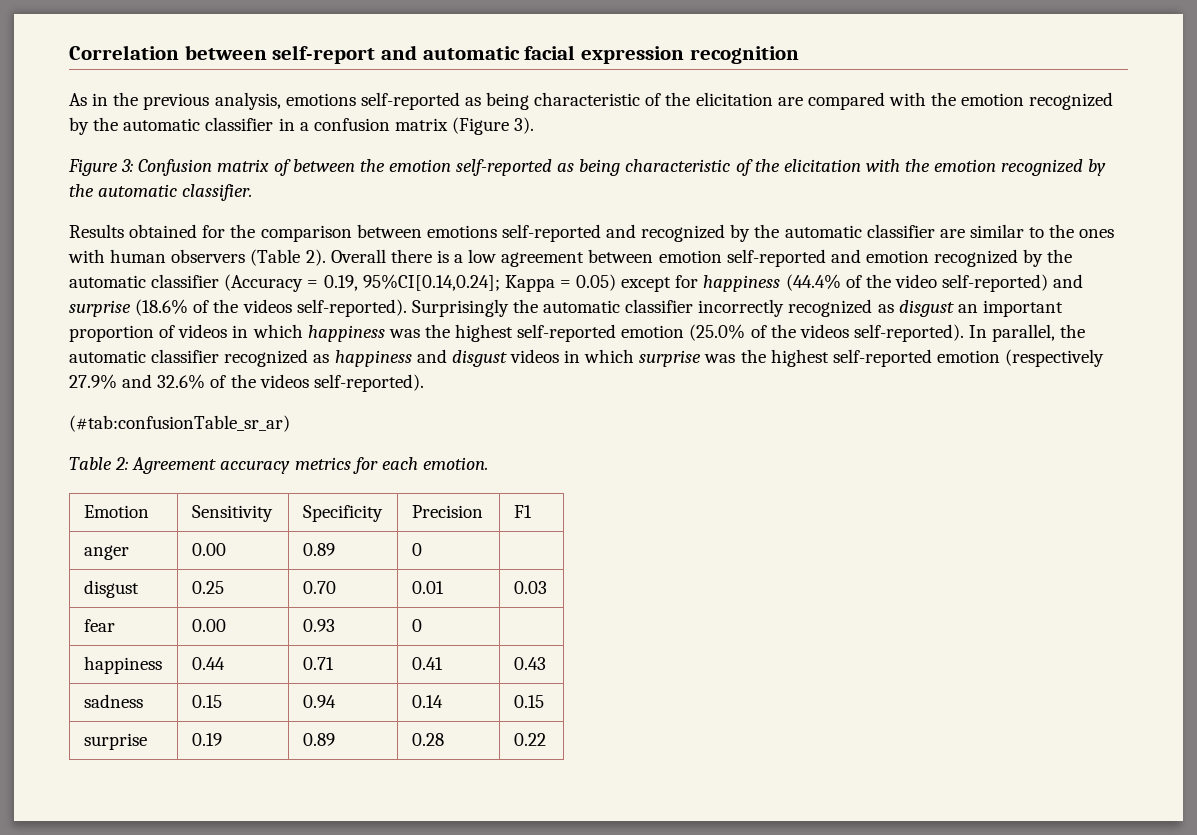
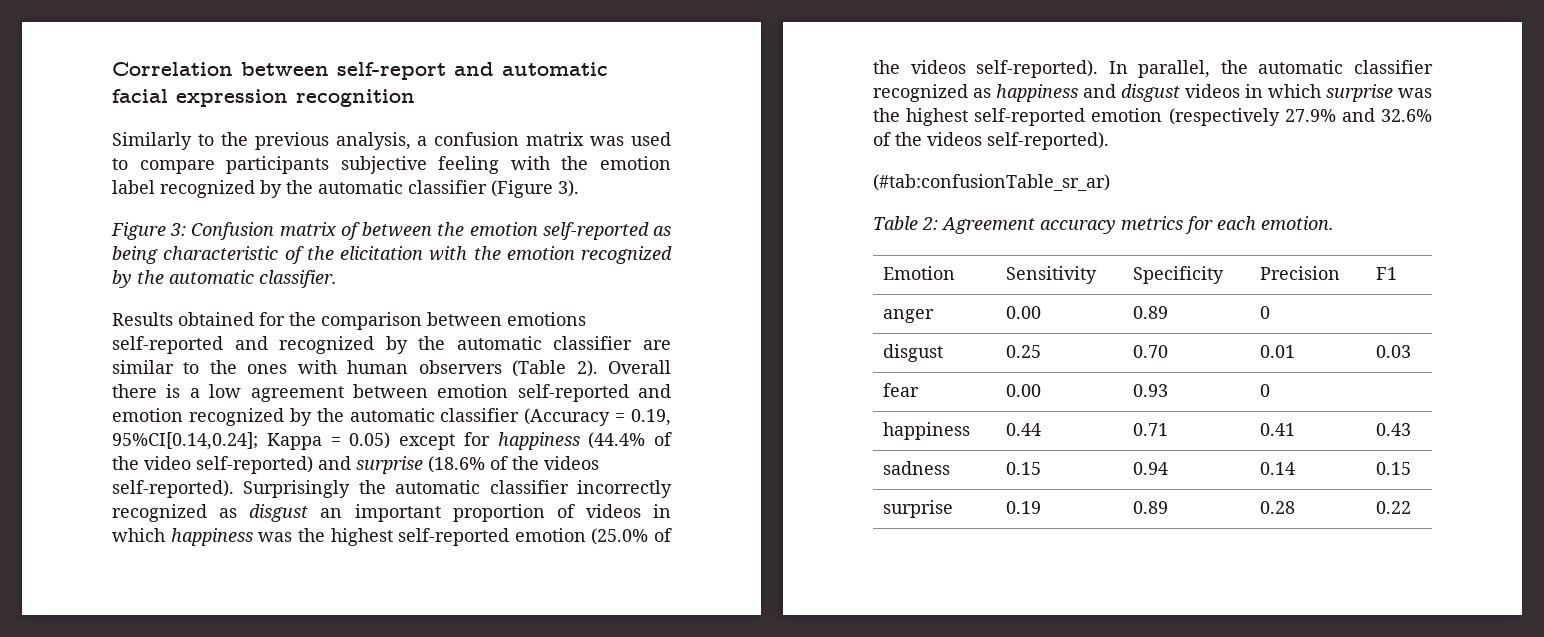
- As in the previous analysis, emotions self-reported as being characteristic of the elicitation are compared with the emotion recognized by the automatic classifier in a confusion matrix (Figure 3).
+ Similarly to the previous analysis, a confusion matrix was used to compare participants subjective feeling with the emotion label recognized by the automatic classifier (Figure 3).

